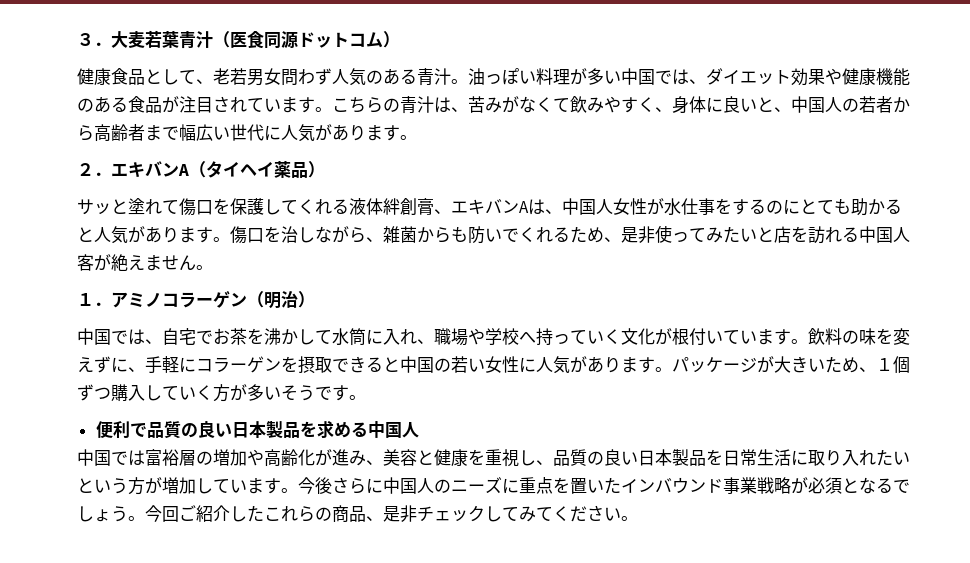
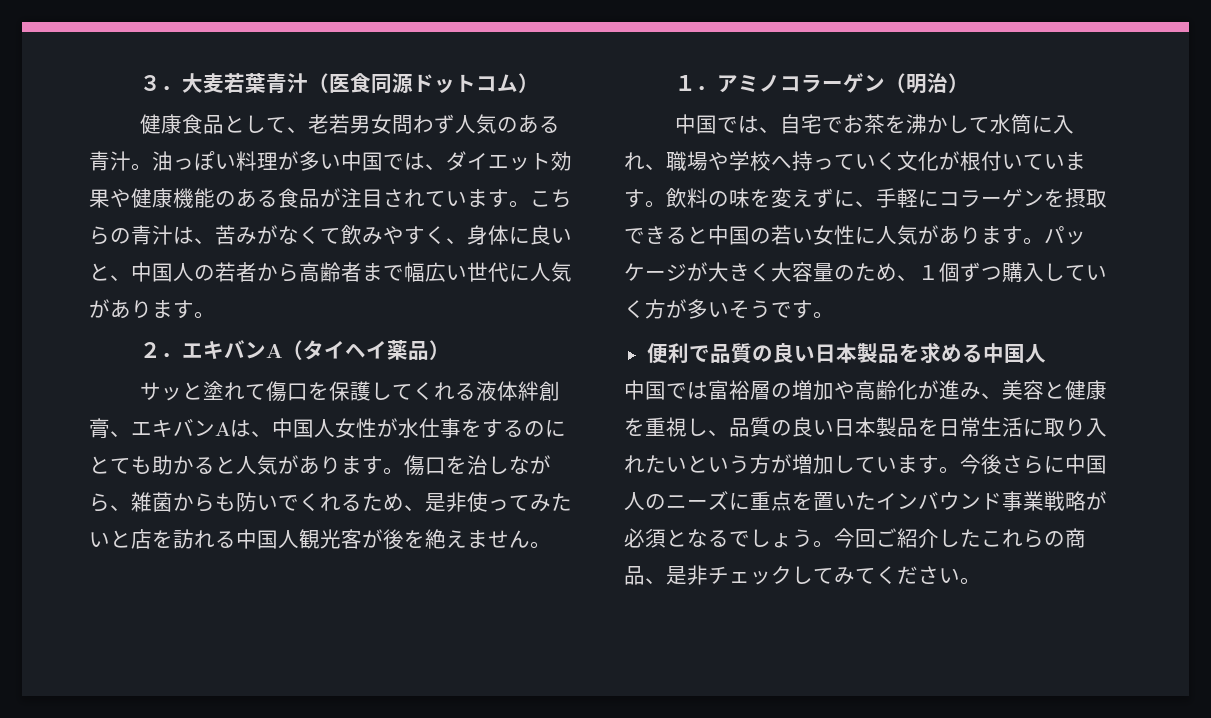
- 傷口を治しながら、雑菌からも防いでくれるため、是非使ってみたいと店を訪れる中国人客が絶えません。
+ 傷口を治しながら、雑菌からも防いでくれるため、是非使ってみたいと店を訪れる中国人観光客が後を絶えません。
- パッケージが大きいため、１個ずつ購入していく方が多いそうです。
+ パッケージが大きく大容量のため、１個ずつ購入していく方が多いそうです。

